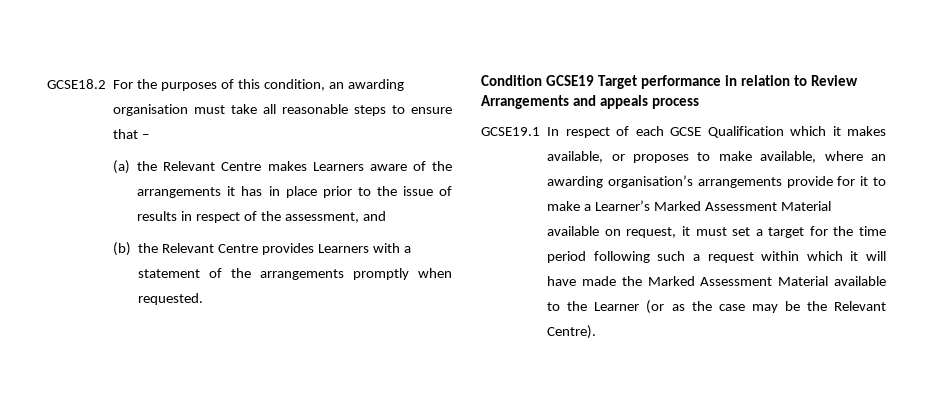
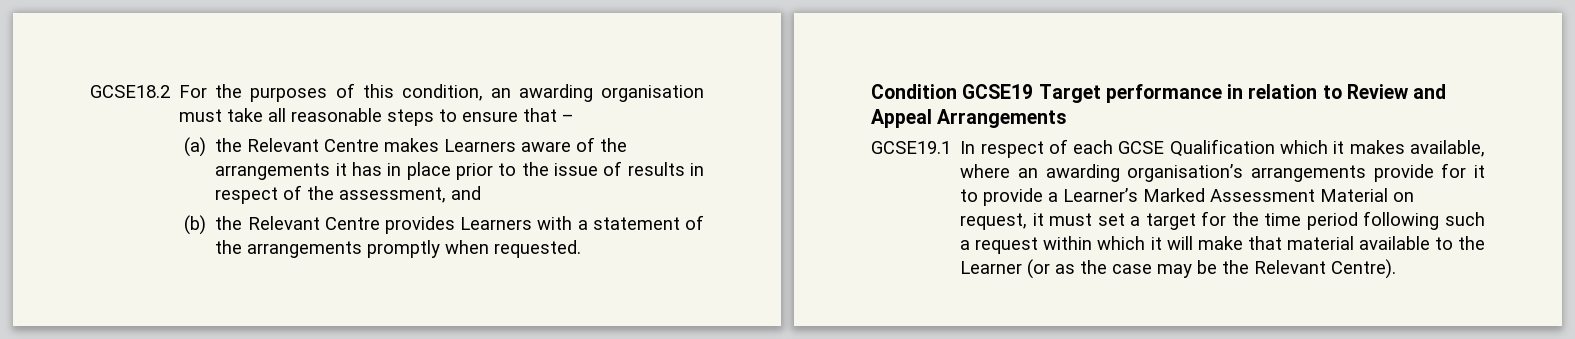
- Condition GCSE19 Target performance in relation to Review Arrangements and appeals process
+ Condition GCSE19 Target performance in relation to Review and Appeal Arrangements
- GCSE19.1 In respect of each GCSE Qualification which it makes available, or proposes to make available, where an awarding organisation’s arrangements provide for it to make a Learner’s Marked Assessment Material available on request, it must set a target for the time period following such a request within which it will have made the Marked Assessment Material available to the Learner (or as the case may be the Relevant Centre).
+ GCSE19.1 In respect of each GCSE Qualification which it makes available, where an awarding organisation’s arrangements provide for it to provide a Learner’s Marked Assessment Material on request, it must set a target for the time period following such a request within which it will make that material available to the Learner (or as the case may be the Relevant Centre).

